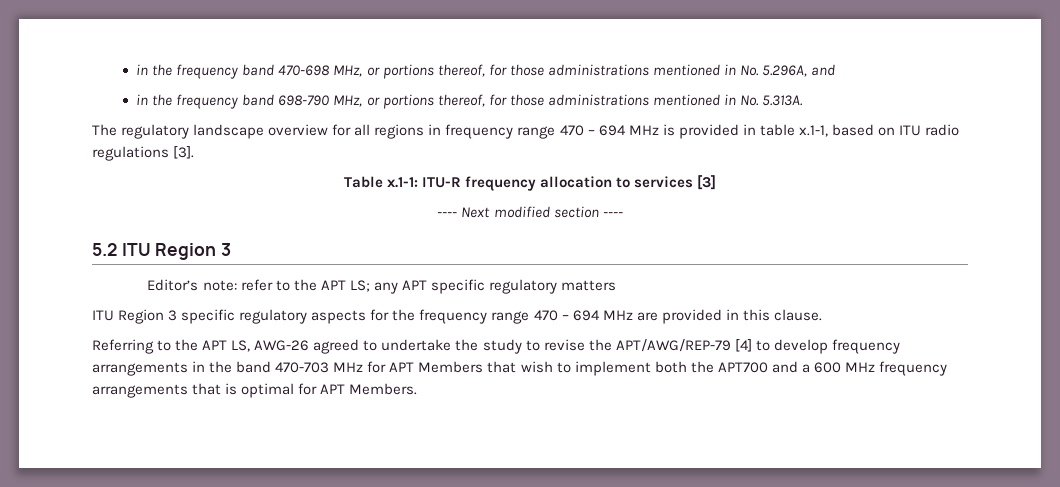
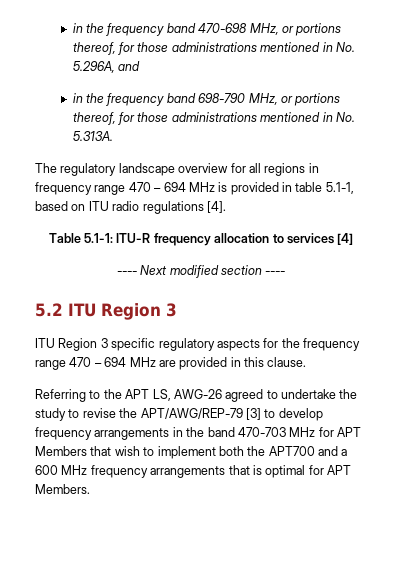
- The regulatory landscape overview for all regions in frequency range 470 – 694 MHz is provided in table x.1-1, based on ITU radio regulations [3].
+ The regulatory landscape overview for all regions in frequency range 470 – 694 MHz is provided in table 5.1-1, based on ITU radio regulations [4].
- Table x.1-1: ITU-R frequency allocation to services [3]
+ Table 5.1-1: ITU-R frequency allocation to services [4]
- Editor’s note: refer to the APT LS; any APT specific regulatory matters
- Referring to the APT LS, AWG-26 agreed to undertake the study to revise the APT/AWG/REP-79 [4] to develop frequency arrangements in the band 470-703 MHz for APT Members that wish to implement both the APT700 and a 600 MHz frequency arrangements that is optimal for APT Members.
+ Referring to the APT LS, AWG-26 agreed to undertake the study to revise the APT/AWG/REP-79 [3] to develop frequency arrangements in the band 470-703 MHz for APT Members that wish to implement both the APT700 and a 600 MHz frequency arrangements that is optimal for APT Members.

